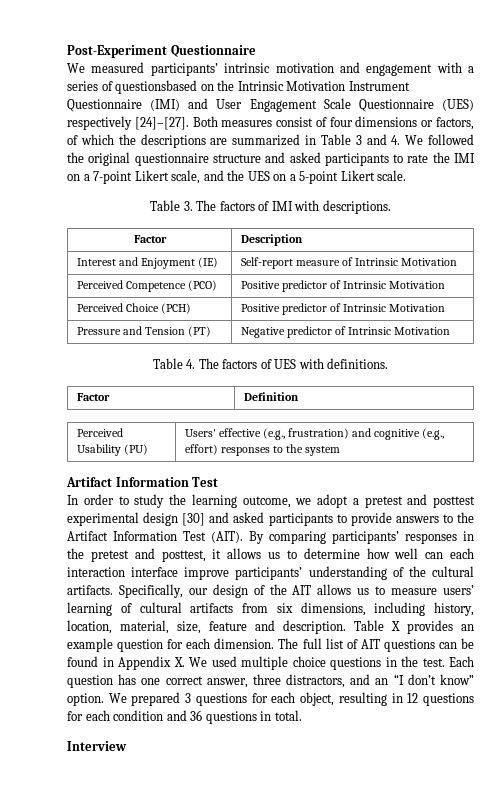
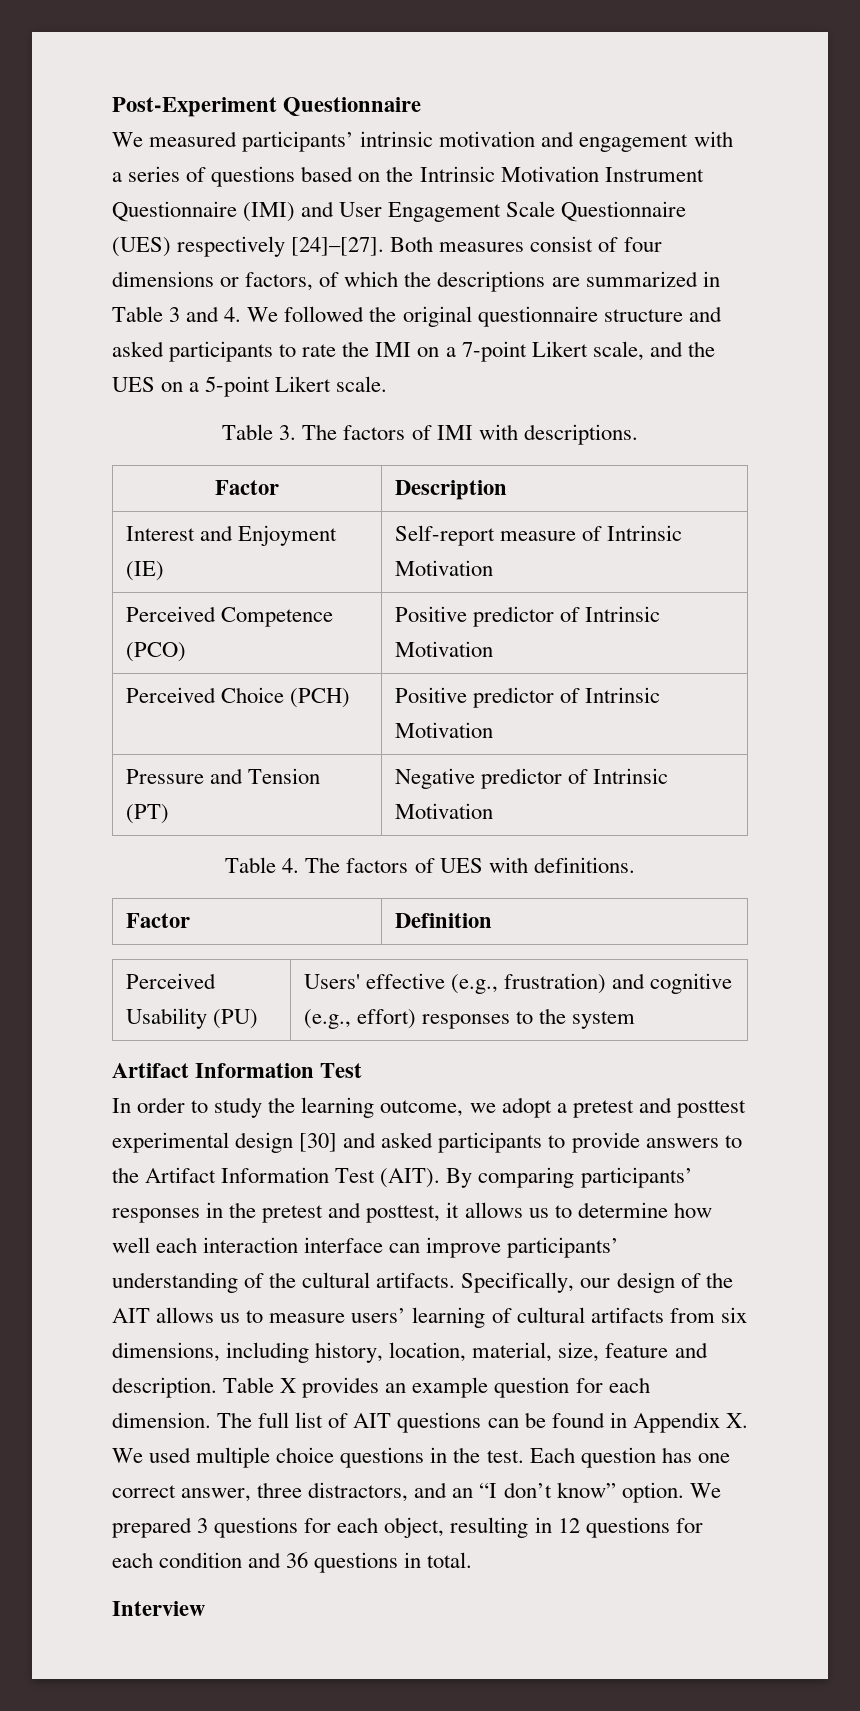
- We measured participants’ intrinsic motivation and engagement with a series of questionsbased on the Intrinsic Motivation Instrument Questionnaire (IMI) and User Engagement Scale Questionnaire (UES) respectively [24]–[27].
+ We measured participants’ intrinsic motivation and engagement with a series of questions based on the Intrinsic Motivation Instrument Questionnaire (IMI) and User Engagement Scale Questionnaire (UES) respectively [24]–[27].
- By comparing participants’ responses in the pretest and posttest, it allows us to determine how well can each interaction interface improve participants’ understanding of the cultural artifacts.
+ By comparing participants’ responses in the pretest and posttest, it allows us to determine how well each interaction interface can improve participants’ understanding of the cultural artifacts.

